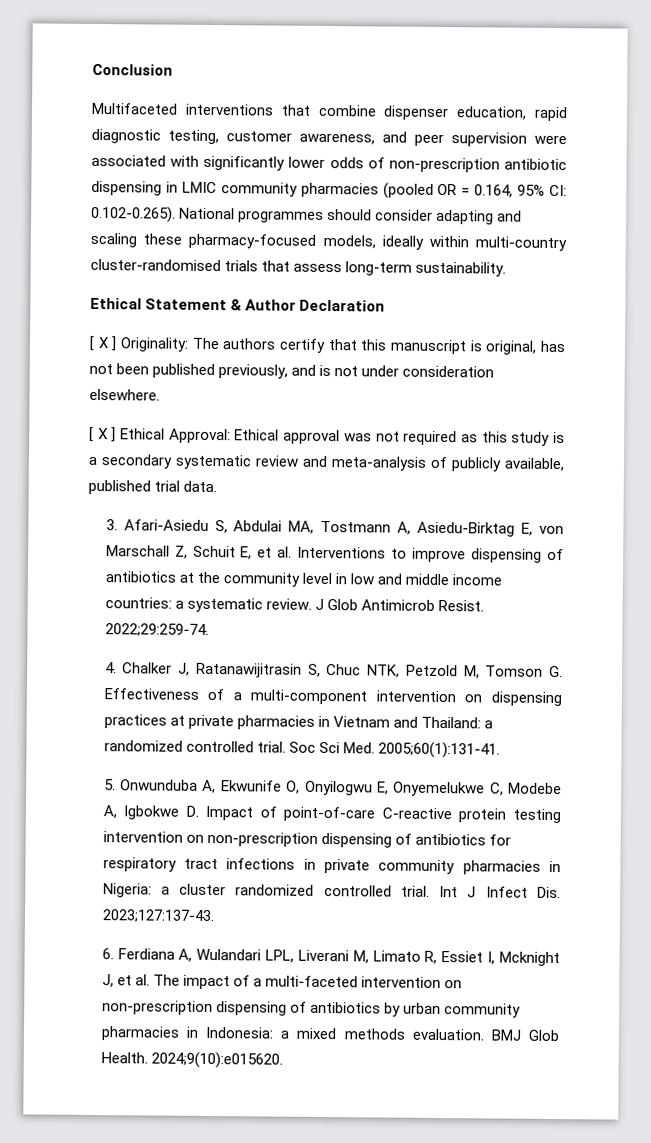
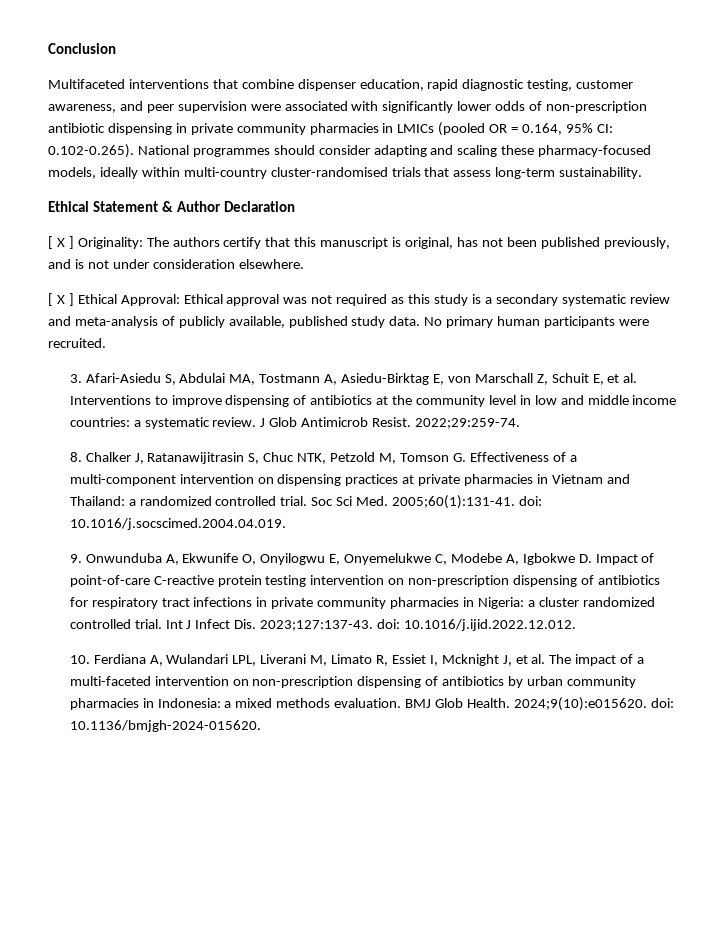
- Multifaceted interventions that combine dispenser education, rapid diagnostic testing, customer awareness, and peer supervision were associated with significantly lower odds of non-prescription antibiotic dispensing in LMIC community pharmacies (pooled OR = 0.164, 95% CI: 0.102-0.265). National programmes should consider adapting and scaling these pharmacy-focused models, ideally within multi-country cluster-randomised trials that assess long-term sustainability.
+ Multifaceted interventions that combine dispenser education, rapid diagnostic testing, customer awareness, and peer supervision were associated with significantly lower odds of non-prescription antibiotic dispensing in private community pharmacies in LMICs (pooled OR = 0.164, 95% CI: 0.102-0.265). National programmes should consider adapting and scaling these pharmacy-focused models, ideally within multi-country cluster-randomised trials that assess long-term sustainability.
- [ X ] Ethical Approval: Ethical approval was not required as this study is a secondary systematic review and meta-analysis of publicly available, published trial data.
+ [ X ] Ethical Approval: Ethical approval was not required as this study is a secondary systematic review and meta-analysis of publicly available, published study data. No primary human participants were recruited.
- 4. Chalker J, Ratanawijitrasin S, Chuc NTK, Petzold M, Tomson G. Effectiveness of a multi-component intervention on dispensing practices at private pharmacies in Vietnam and Thailand: a randomized controlled trial.
+ 8. Chalker J, Ratanawijitrasin S, Chuc NTK, Petzold M, Tomson G. Effectiveness of a multi-component intervention on dispensing practices at private pharmacies in Vietnam and Thailand: a randomized controlled trial.
- Soc Sci Med. 2005;60(1):131-41.
- 5. Onwunduba A, Ekwunife O, Onyilogwu E, Onyemelukwe C, Modebe A, Igbokwe D. Impact of point-of-care C-reactive protein testing intervention on non-prescription dispensing of antibiotics for respiratory tract infections in private community pharmacies in Nigeria: a cluster randomized controlled trial.
+ Soc Sci Med. 2005;60(1):131-41. doi: 10.1016/j.socscimed.2004.04.019.
+ 9. Onwunduba A, Ekwunife O, Onyilogwu E, Onyemelukwe C, Modebe A, Igbokwe D. Impact of point-of-care C-reactive protein testing intervention on non-prescription dispensing of antibiotics for respiratory tract infections in private community pharmacies in Nigeria: a cluster randomized controlled trial.
- Int J Infect Dis. 2023;127:137-43.
- 6. Ferdiana A, Wulandari LPL, Liverani M, Limato R, Essiet I, Mcknight J, et al. The impact of a multi-faceted intervention on non-prescription dispensing of antibiotics by urban community pharmacies in Indonesia: a mixed methods evaluation.
+ Int J Infect Dis. 2023;127:137-43. doi: 10.1016/j.ijid.2022.12.012.
+ 10. Ferdiana A, Wulandari LPL, Liverani M, Limato R, Essiet I, Mcknight J, et al. The impact of a multi-faceted intervention on non-prescription dispensing of antibiotics by urban community pharmacies in Indonesia: a mixed methods evaluation.
- 2024;9(10):e015620.
+ 2024;9(10):e015620. doi: 10.1136/bmjgh-2024-015620.

